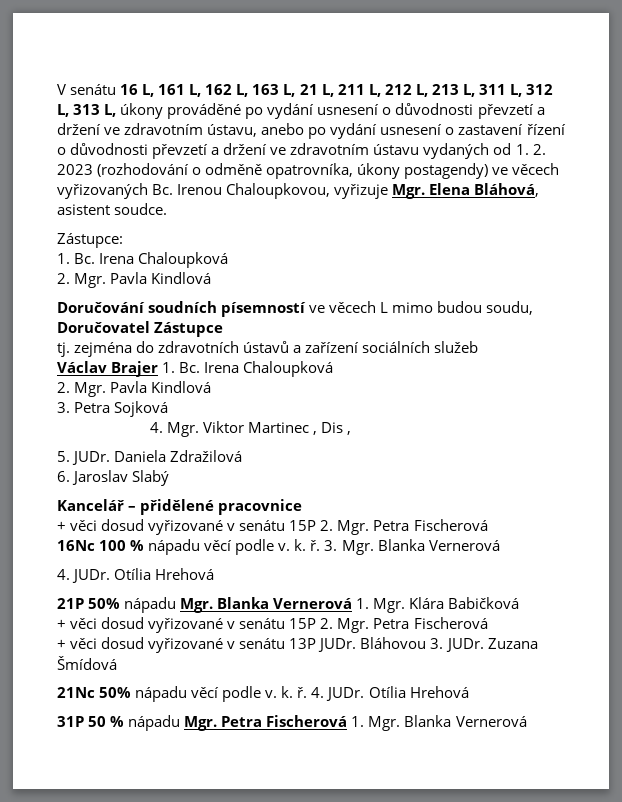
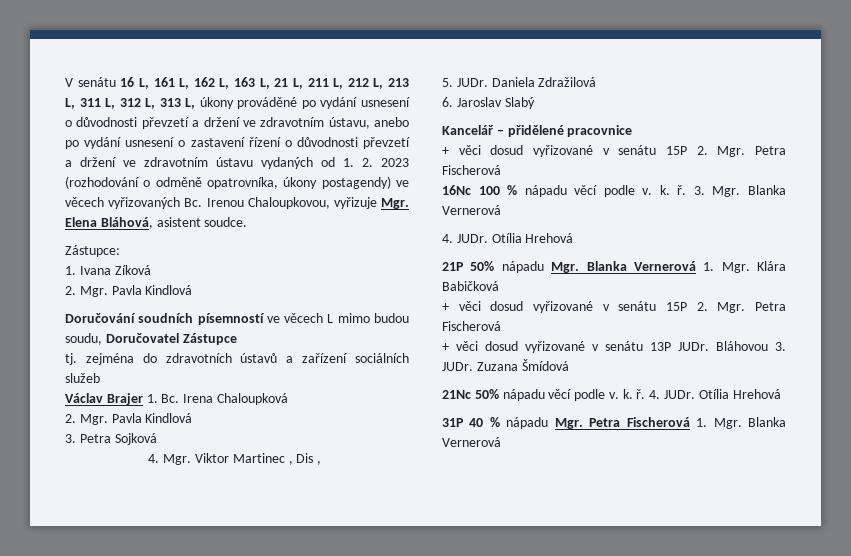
  Zástupce:
- 1. Bc. Irena Chaloupková
+ 1. Ivana Zíková
- 31P 50 % nápadu Mgr. Petra Fischerová 1. Mgr. Blanka Vernerová
+ 31P 40 % nápadu Mgr. Petra Fischerová 1. Mgr. Blanka Vernerová

